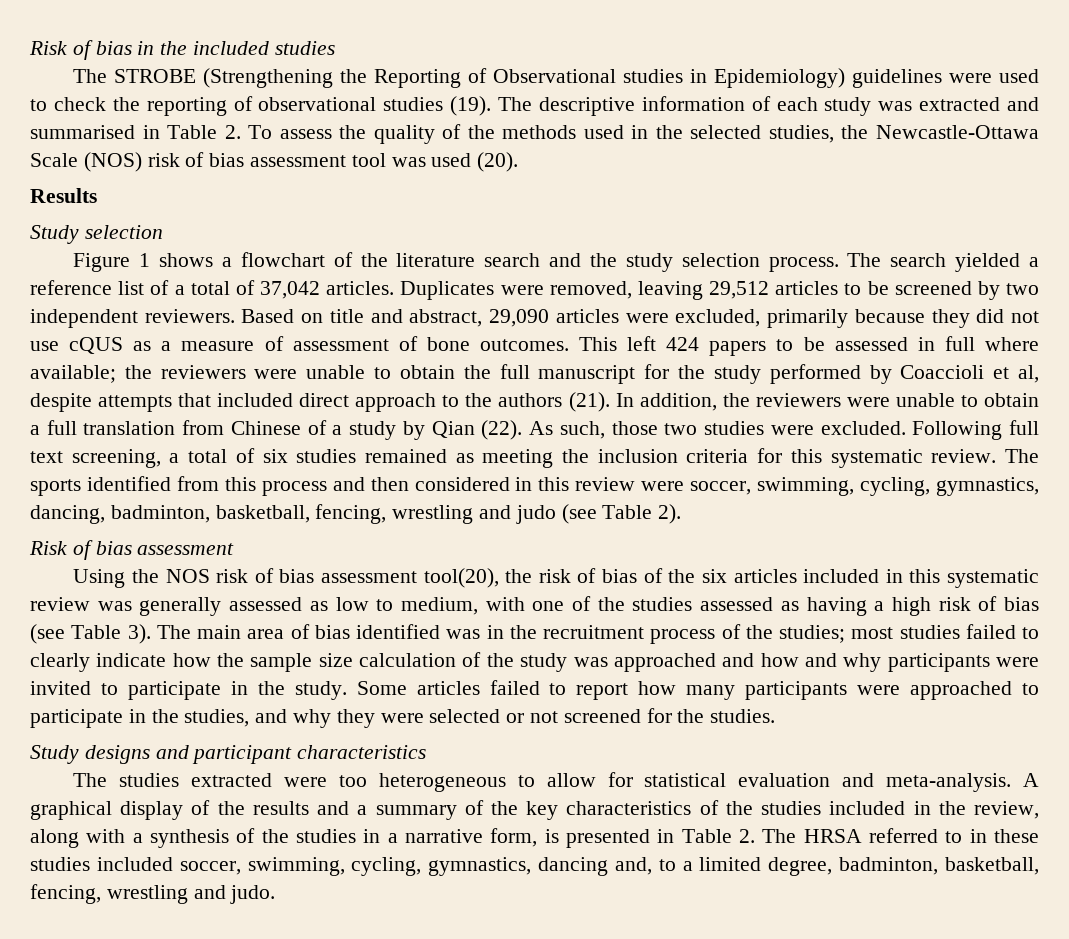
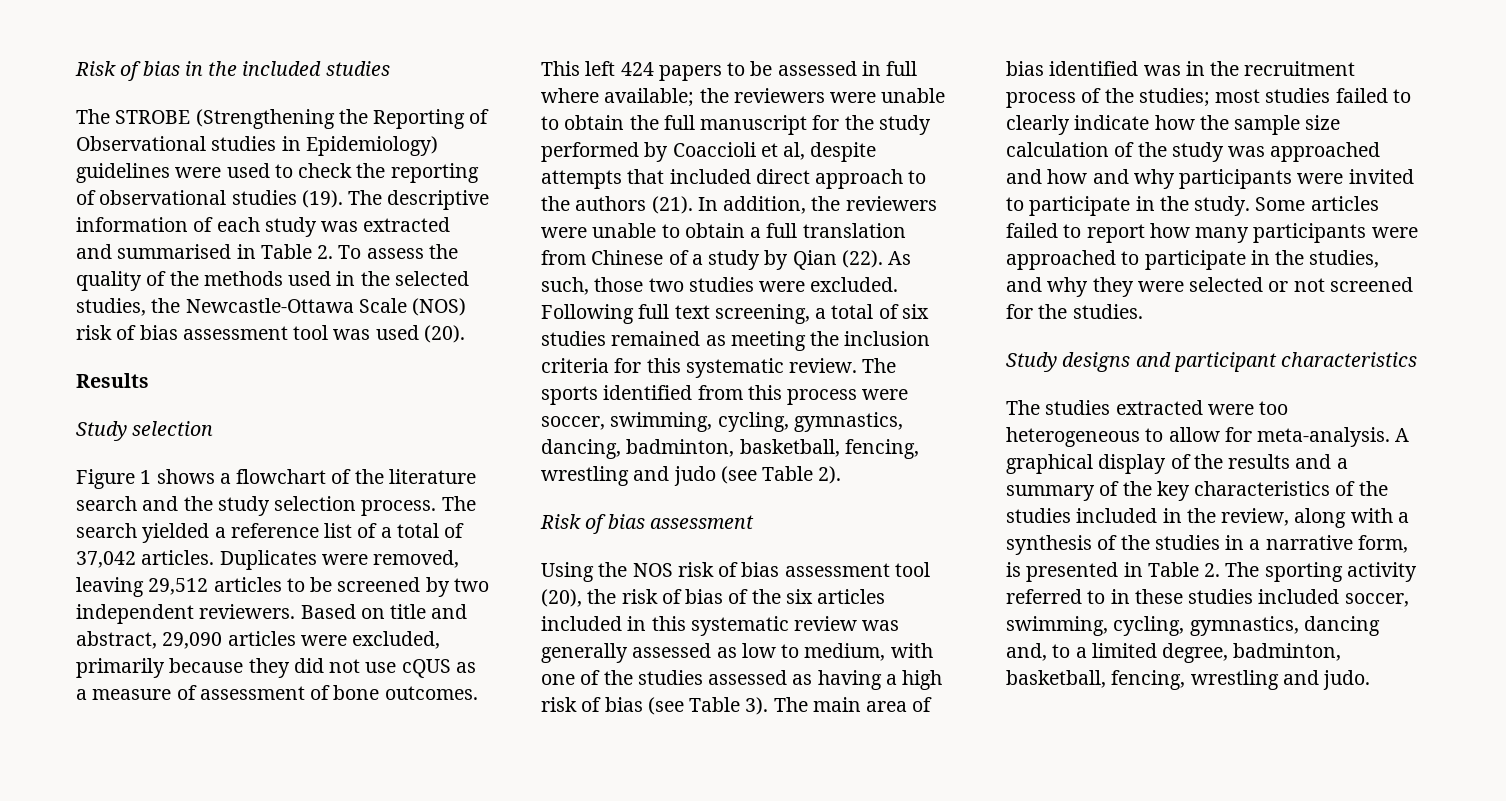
- The sports identified from this process and then considered in this review were soccer, swimming, cycling, gymnastics, dancing, badminton, basketball, fencing, wrestling and judo (see Table 2).
+ The sports identified from this process were soccer, swimming, cycling, gymnastics, dancing, badminton, basketball, fencing, wrestling and judo (see Table 2).
- Using the NOS risk of bias assessment tool(20), the risk of bias of the six articles included in this systematic review was generally assessed as low to medium, with one of the studies assessed as having a high risk of bias (see Table 3).
+ Using the NOS risk of bias assessment tool (20), the risk of bias of the six articles included in this systematic review was generally assessed as low to medium, with one of the studies assessed as having a high risk of bias (see Table 3).
- The studies extracted were too heterogeneous to allow for statistical evaluation and meta-analysis.
+ The studies extracted were too heterogeneous to allow for meta-analysis.
- A graphical display of the results and a summary of the key characteristics of the studies included in the review, along with a synthesis of the studies in a narrative form, is presented in Table 2. The HRSA referred to in these studies included soccer, swimming, cycling, gymnastics, dancing and, to a limited degree, badminton, basketball, fencing, wrestling and judo.
+ A graphical display of the results and a summary of the key characteristics of the studies included in the review, along with a synthesis of the studies in a narrative form, is presented in Table 2. The sporting activity referred to in these studies included soccer, swimming, cycling, gymnastics, dancing and, to a limited degree, badminton, basketball, fencing, wrestling and judo.

